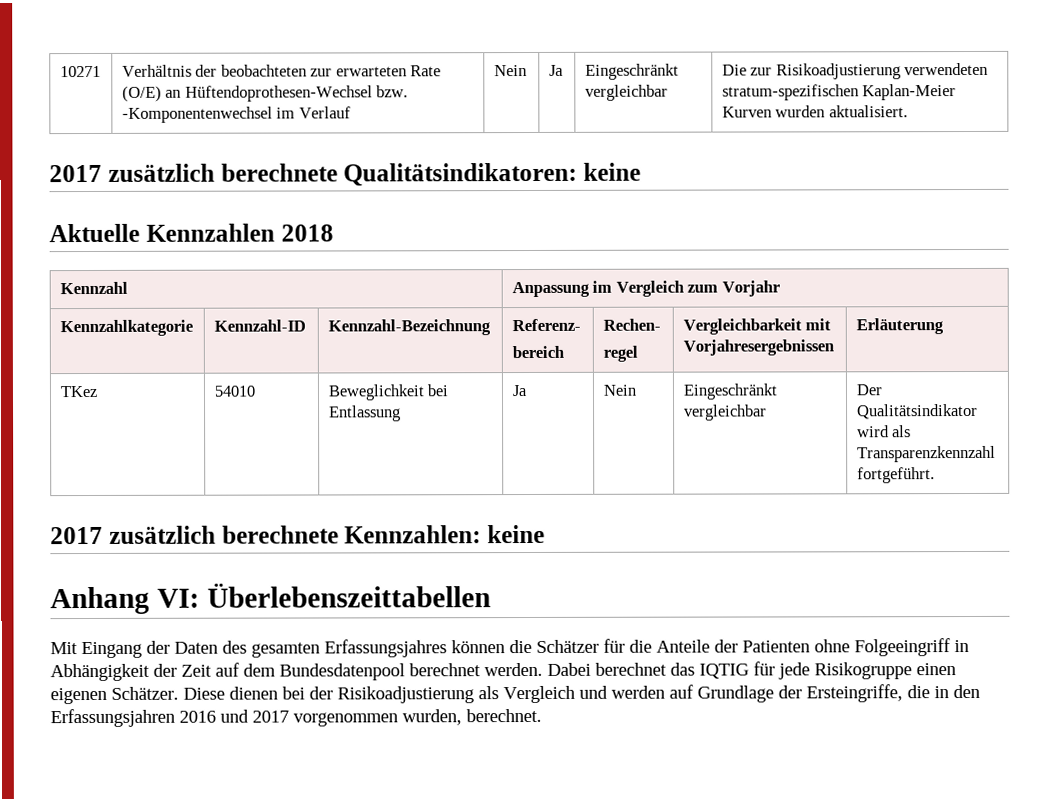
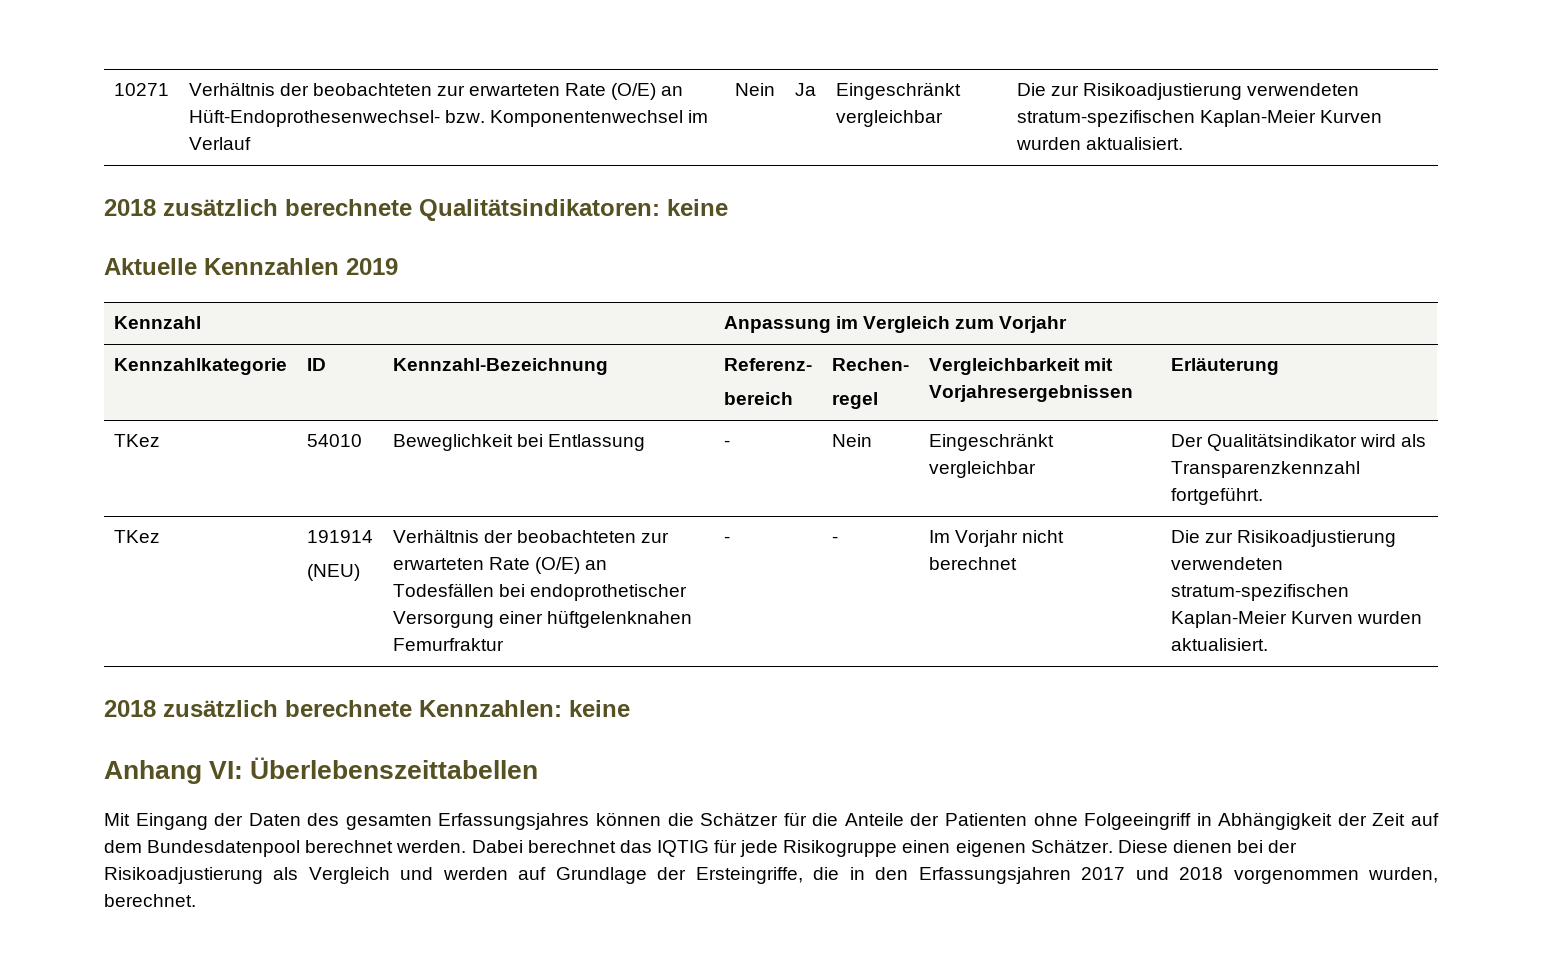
- 10271 | Verhältnis der beobachteten zur erwarteten Rate (O/E) an Hüftendoprothesen-Wechsel bzw. -Komponentenwechsel im Verlauf | Nein | Ja | Eingeschränkt vergleichbar | Die zur Risikoadjustierung verwendeten stratum-spezifischen Kaplan-Meier Kurven wurden aktualisiert.
+ 10271 | Verhältnis der beobachteten zur erwarteten Rate (O/E) an Hüft-Endoprothesenwechsel- bzw. Komponentenwechsel im Verlauf | Nein | Ja | Eingeschränkt vergleichbar | Die zur Risikoadjustierung verwendeten stratum-spezifischen Kaplan-Meier Kurven wurden aktualisiert.
- 2017 zusätzlich berechnete Qualitätsindikatoren: keine
+ 2018 zusätzlich berechnete Qualitätsindikatoren: keine
- Aktuelle Kennzahlen 2018
+ Aktuelle Kennzahlen 2019
- Kennzahlkategorie | Kennzahl-ID | Kennzahl-Bezeichnung | Referenz-
+ Kennzahlkategorie | ID | Kennzahl-Bezeichnung | Referenz-
- TKez | 54010 | Beweglichkeit bei Entlassung | Ja | Nein | Eingeschränkt vergleichbar | Der Qualitätsindikator wird als Transparenzkennzahl fortgeführt.
+ TKez | 54010 | Beweglichkeit bei Entlassung | - | Nein | Eingeschränkt vergleichbar | Der Qualitätsindikator wird als Transparenzkennzahl fortgeführt.
- 2017 zusätzlich berechnete Kennzahlen: keine
+ TKez | 191914
+ (NEU) | Verhältnis der beobachteten zur erwarteten Rate (O/E) an Todesfällen bei endoprothetischer Versorgung einer hüftgelenknahen Femurfraktur | - | - | Im Vorjahr nicht berechnet | Die zur Risikoadjustierung verwendeten stratum-spezifischen Kaplan-Meier Kurven wurden aktualisiert.
+ 2018 zusätzlich berechnete Kennzahlen: keine
- Diese dienen bei der Risikoadjustierung als Vergleich und werden auf Grundlage der Ersteingriffe, die in den Erfassungsjahren 2016 und 2017 vorgenommen wurden, berechnet.
+ Diese dienen bei der Risikoadjustierung als Vergleich und werden auf Grundlage der Ersteingriffe, die in den Erfassungsjahren 2017 und 2018 vorgenommen wurden, berechnet.

